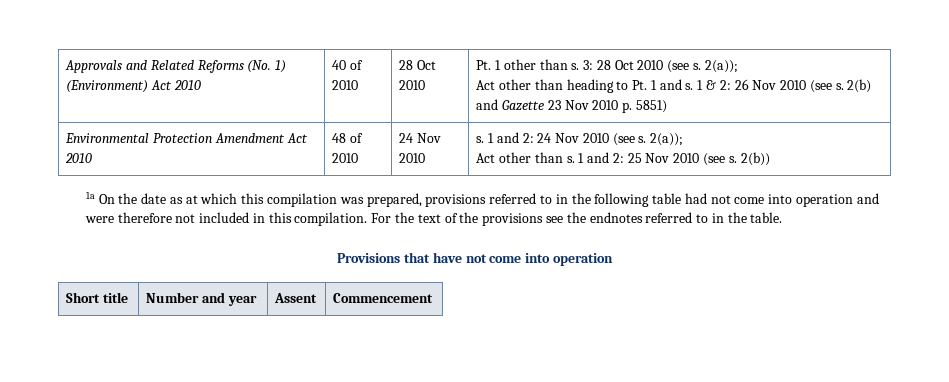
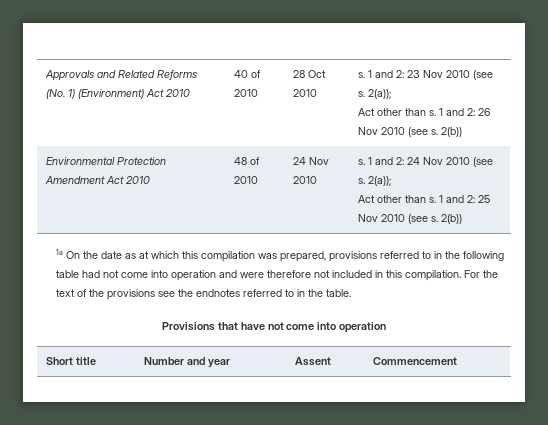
- Pt. 1 other than s. 3: 28 Oct 2010 (see s. 2(a));
- Act other than heading to Pt. 1 and s. 1 & 2: 26 Nov 2010 (see s. 2(b) and Gazette 23 Nov 2010 p. 5851)
+ s. 1 and 2: 23 Nov 2010 (see s. 2(a));
+ Act other than s. 1 and 2: 26 Nov 2010 (see s. 2(b))

